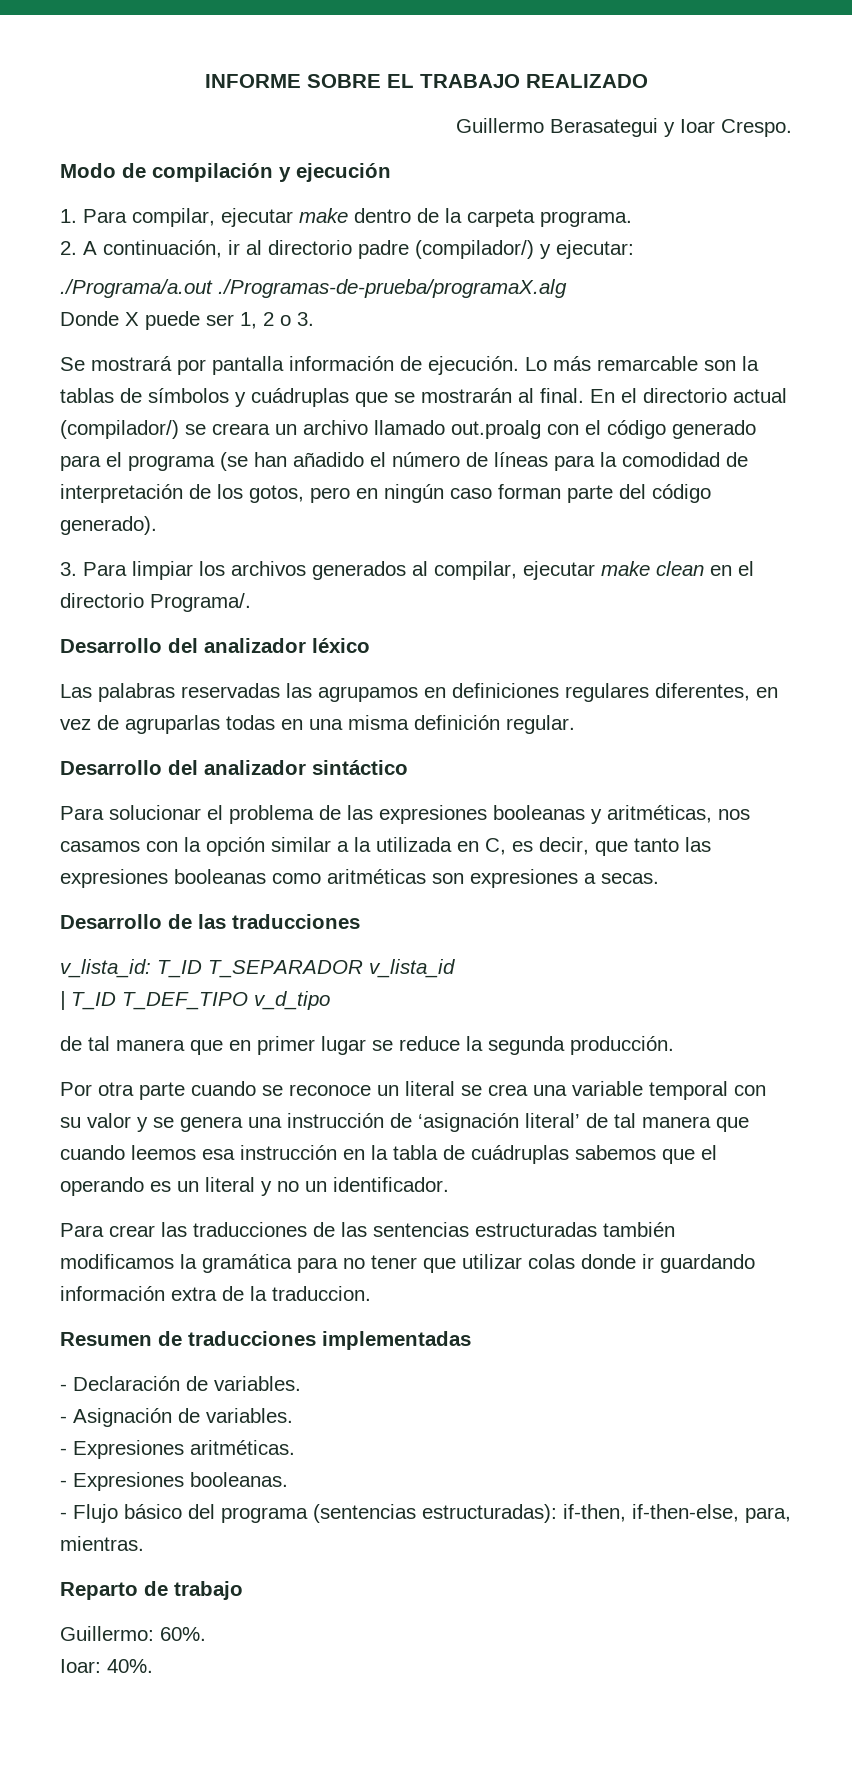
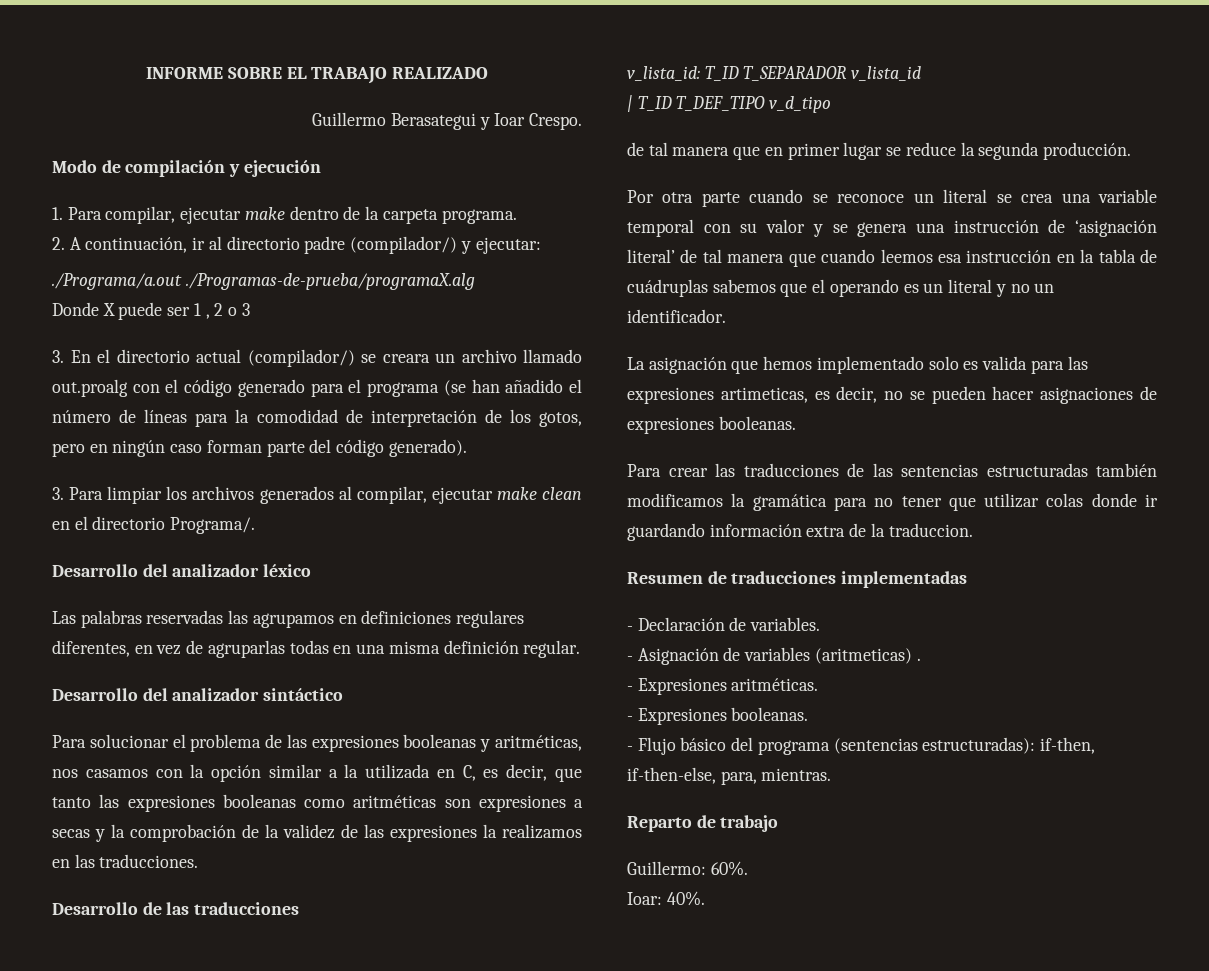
- Donde X puede ser 1, 2 o 3.
- Se mostrará por pantalla información de ejecución. Lo más remarcable son la tablas de símbolos y cuádruplas que se mostrarán al final. En el directorio actual (compilador/) se creara un archivo llamado out.proalg con el código generado para el programa (se han añadido el número de líneas para la comodidad de interpretación de los gotos, pero en ningún caso forman parte del código generado).
+ Donde X puede ser 1 , 2 o 3
+ 3. En el directorio actual (compilador/) se creara un archivo llamado out.proalg con el código generado para el programa (se han añadido el número de líneas para la comodidad de interpretación de los gotos, pero en ningún caso forman parte del código generado).
- Para solucionar el problema de las expresiones booleanas y aritméticas, nos casamos con la opción similar a la utilizada en C, es decir, que tanto las expresiones booleanas como aritméticas son expresiones a secas.
+ Para solucionar el problema de las expresiones booleanas y aritméticas, nos casamos con la opción similar a la utilizada en C, es decir, que tanto las expresiones booleanas como aritméticas son expresiones a secas y la comprobación de la validez de las expresiones la realizamos en las traducciones.
+ La asignación que hemos implementado solo es valida para las expresiones artimeticas, es decir, no se pueden hacer asignaciones de expresiones booleanas.
- - Asignación de variables.
+ - Asignación de variables (aritmeticas) .

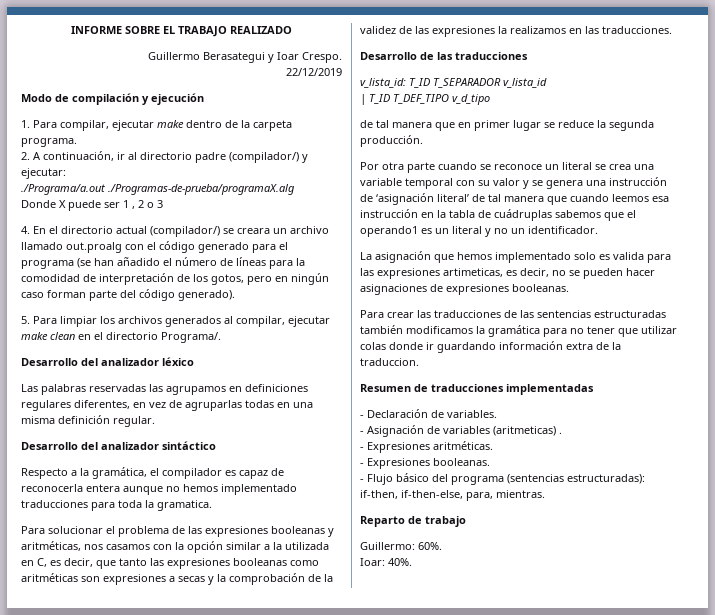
+ 22/12/2019
- 3. En el directorio actual (compilador/) se creara un archivo llamado out.proalg con el código generado para el programa (se han añadido el número de líneas para la comodidad de interpretación de los gotos, pero en ningún caso forman parte del código generado).
+ 4. En el directorio actual (compilador/) se creara un archivo llamado out.proalg con el código generado para el programa (se han añadido el número de líneas para la comodidad de interpretación de los gotos, pero en ningún caso forman parte del código generado).
- 3. Para limpiar los archivos generados al compilar, ejecutar make clean en el directorio Programa/.
+ 5. Para limpiar los archivos generados al compilar, ejecutar make clean en el directorio Programa/.
+ Respecto a la gramática, el compilador es capaz de reconocerla entera aunque no hemos implementado traducciones para toda la gramatica.
- Por otra parte cuando se reconoce un literal se crea una variable temporal con su valor y se genera una instrucción de ‘asignación literal’ de tal manera que cuando leemos esa instrucción en la tabla de cuádruplas sabemos que el operando es un literal y no un identificador.
+ Por otra parte cuando se reconoce un literal se crea una variable temporal con su valor y se genera una instrucción de ‘asignación literal’ de tal manera que cuando leemos esa instrucción en la tabla de cuádruplas sabemos que el operando1 es un literal y no un identificador.

